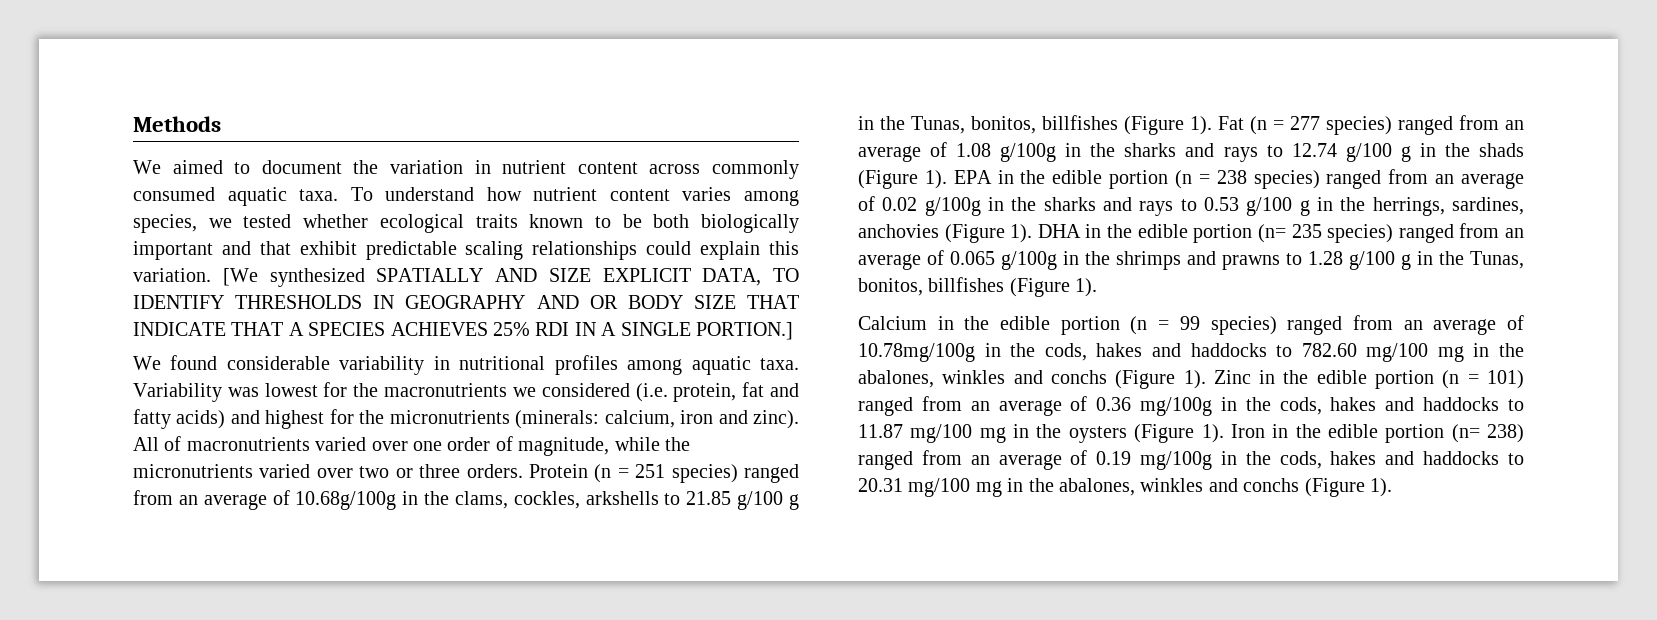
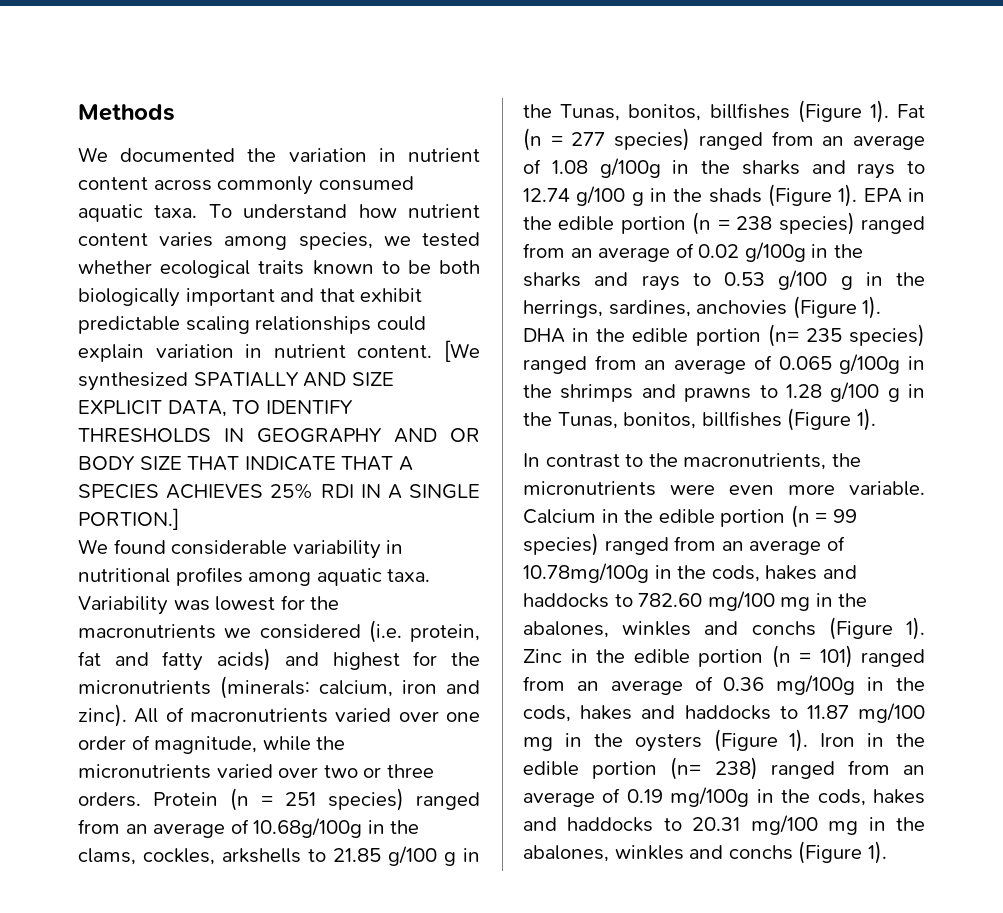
- We aimed to document the variation in nutrient content across commonly consumed aquatic taxa.
+ We documented the variation in nutrient content across commonly consumed aquatic taxa.
- To understand how nutrient content varies among species, we tested whether ecological traits known to be both biologically important and that exhibit predictable scaling relationships could explain this variation.
+ To understand how nutrient content varies among species, we tested whether ecological traits known to be both biologically important and that exhibit predictable scaling relationships could explain variation in nutrient content.
+ In contrast to the macronutrients, the micronutrients were even more variable.

